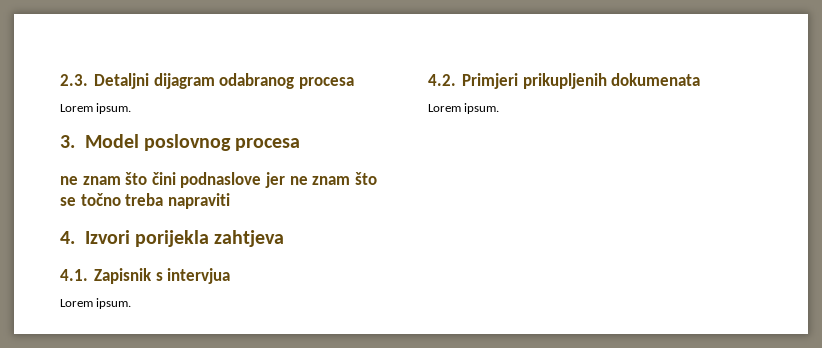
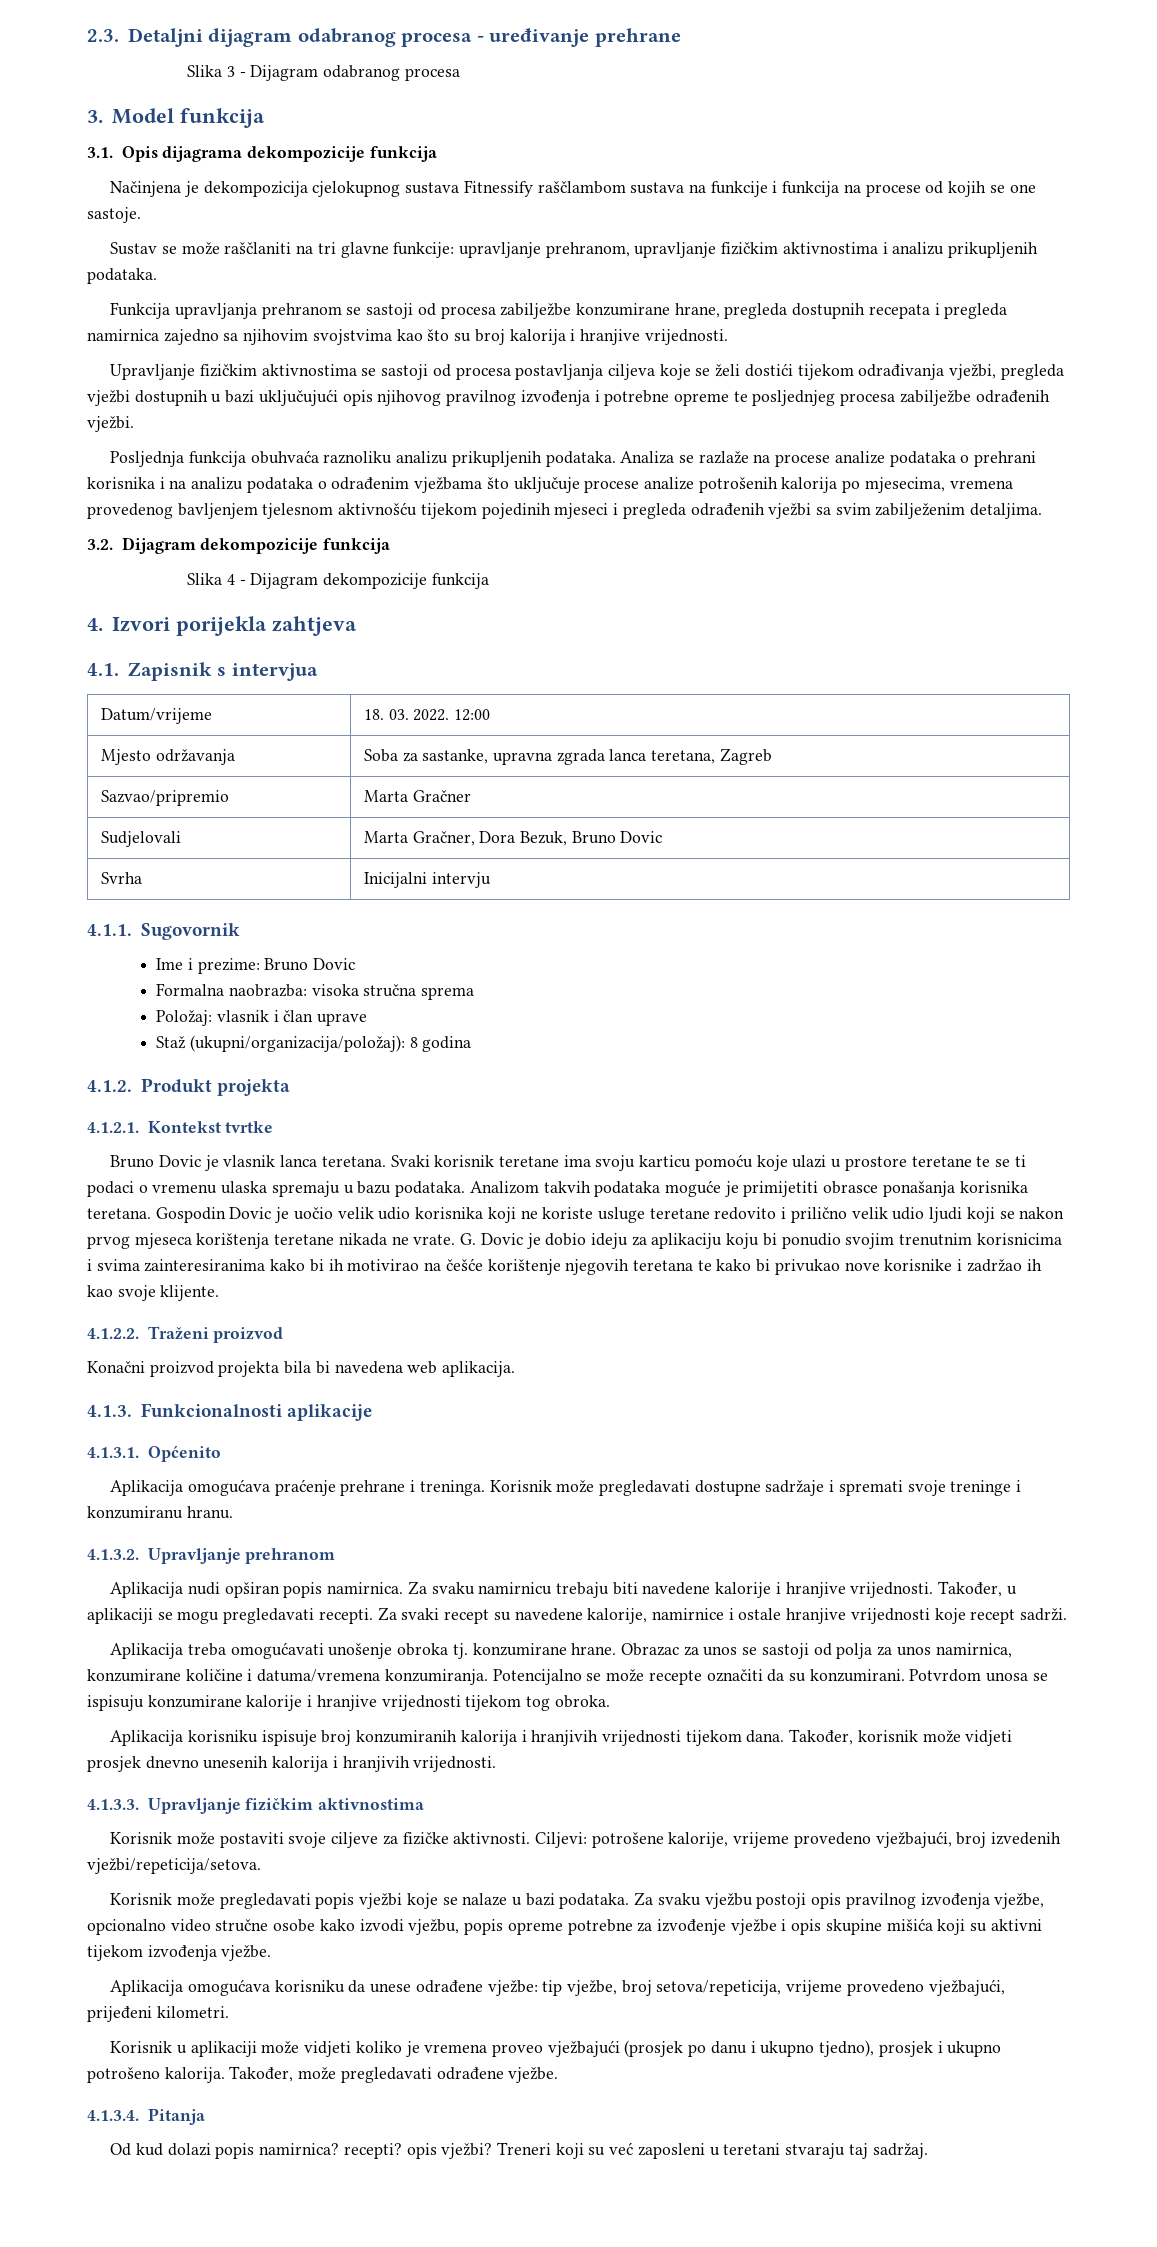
- 2.3. Detaljni dijagram odabranog procesa
- Lorem ipsum.
- 3. Model poslovnog procesa
- ne znam što čini podnaslove jer ne znam što se točno treba napraviti
+ 2.3. Detaljni dijagram odabranog procesa - uređivanje prehrane
+ Slika 3 - Dijagram odabranog procesa
+ 3. Model funkcija
+ 3.1. Opis dijagrama dekompozicije funkcija
+ Načinjena je dekompozicija cjelokupnog sustava Fitnessify raščlambom sustava na funkcije i funkcija na procese od kojih se one sastoje.
+ Sustav se može raščlaniti na tri glavne funkcije: upravljanje prehranom, upravljanje fizičkim aktivnostima i analizu prikupljenih podataka.
+ Funkcija upravljanja prehranom se sastoji od procesa zabilježbe konzumirane hrane, pregleda dostupnih recepata i pregleda namirnica zajedno sa njihovim svojstvima kao što su broj kalorija i hranjive vrijednosti.
+ Upravljanje fizičkim aktivnostima se sastoji od procesa postavljanja ciljeva koje se želi dostići tijekom odrađivanja vježbi, pregleda vježbi dostupnih u bazi uključujući opis njihovog pravilnog izvođenja i potrebne opreme te posljednjeg procesa zabilježbe odrađenih vježbi.
+ Posljednja funkcija obuhvaća raznoliku analizu prikupljenih podataka. Analiza se razlaže na procese analize podataka o prehrani korisnika i na analizu podataka o odrađenim vježbama što uključuje procese analize potrošenih kalorija po mjesecima, vremena provedenog bavljenjem tjelesnom aktivnošću tijekom pojedinih mjeseci i pregleda odrađenih vježbi sa svim zabilježenim detaljima.
+ 3.2. Dijagram dekompozicije funkcija
+ Slika 4 - Dijagram dekompozicije funkcija
  4.1. Zapisnik s intervjua
- Lorem ipsum.
- 4.2. Primjeri prikupljenih dokumenata
- Lorem ipsum.
+ Datum/vrijeme | 18. 03. 2022. 12:00
+ Mjesto održavanja | Soba za sastanke, upravna zgrada lanca teretana, Zagreb
+ Sazvao/pripremio | Marta Gračner
+ Sudjelovali | Marta Gračner, Dora Bezuk, Bruno Dovic
+ Svrha | Inicijalni intervju
+ 4.1.1. Sugovornik
+ Ime i prezime: Bruno Dovic
+ Formalna naobrazba: visoka stručna sprema
+ Položaj: vlasnik i član uprave
+ Staž (ukupni/organizacija/položaj): 8 godina
+ 4.1.2. Produkt projekta
+ 4.1.2.1. Kontekst tvrtke
+ Bruno Dovic je vlasnik lanca teretana. Svaki korisnik teretane ima svoju karticu pomoću koje ulazi u prostore teretane te se ti podaci o vremenu ulaska spremaju u bazu podataka. Analizom takvih podataka moguće je primijetiti obrasce ponašanja korisnika teretana. Gospodin Dovic je uočio velik udio korisnika koji ne koriste usluge teretane redovito i prilično velik udio ljudi koji se nakon prvog mjeseca korištenja teretane nikada ne vrate. G. Dovic je dobio ideju za aplikaciju koju bi ponudio svojim trenutnim korisnicima i svima zainteresiranima kako bi ih motivirao na češće korištenje njegovih teretana te kako bi privukao nove korisnike i zadržao ih kao svoje klijente.
+ 4.1.2.2. Traženi proizvod
+ Konačni proizvod projekta bila bi navedena web aplikacija.
+ 4.1.3. Funkcionalnosti aplikacije
+ 4.1.3.1. Općenito
+ Aplikacija omogućava praćenje prehrane i treninga. Korisnik može pregledavati dostupne sadržaje i spremati svoje treninge i konzumiranu hranu.
+ 4.1.3.2. Upravljanje prehranom
+ Aplikacija nudi opširan popis namirnica. Za svaku namirnicu trebaju biti navedene kalorije i hranjive vrijednosti. Također, u aplikaciji se mogu pregledavati recepti. Za svaki recept su navedene kalorije, namirnice i ostale hranjive vrijednosti koje recept sadrži.
+ Aplikacija treba omogućavati unošenje obroka tj. konzumirane hrane. Obrazac za unos se sastoji od polja za unos namirnica, konzumirane količine i datuma/vremena konzumiranja. Potencijalno se može recepte označiti da su konzumirani. Potvrdom unosa se ispisuju konzumirane kalorije i hranjive vrijednosti tijekom tog obroka.
+ Aplikacija korisniku ispisuje broj konzumiranih kalorija i hranjivih vrijednosti tijekom dana. Također, korisnik može vidjeti prosjek dnevno unesenih kalorija i hranjivih vrijednosti.
+ 4.1.3.3. Upravljanje fizičkim aktivnostima
+ Korisnik može postaviti svoje ciljeve za fizičke aktivnosti. Ciljevi: potrošene kalorije, vrijeme provedeno vježbajući, broj izvedenih vježbi/repeticija/setova.
+ Korisnik može pregledavati popis vježbi koje se nalaze u bazi podataka. Za svaku vježbu postoji opis pravilnog izvođenja vježbe, opcionalno video stručne osobe kako izvodi vježbu, popis opreme potrebne za izvođenje vježbe i opis skupine mišića koji su aktivni tijekom izvođenja vježbe.
+ Aplikacija omogućava korisniku da unese odrađene vježbe: tip vježbe, broj setova/repeticija, vrijeme provedeno vježbajući, prijeđeni kilometri.
+ Korisnik u aplikaciji može vidjeti koliko je vremena proveo vježbajući (prosjek po danu i ukupno tjedno), prosjek i ukupno potrošeno kalorija. Također, može pregledavati odrađene vježbe.
+ 4.1.3.4. Pitanja
+ Od kud dolazi popis namirnica? recepti? opis vježbi? Treneri koji su već zaposleni u teretani stvaraju taj sadržaj.

